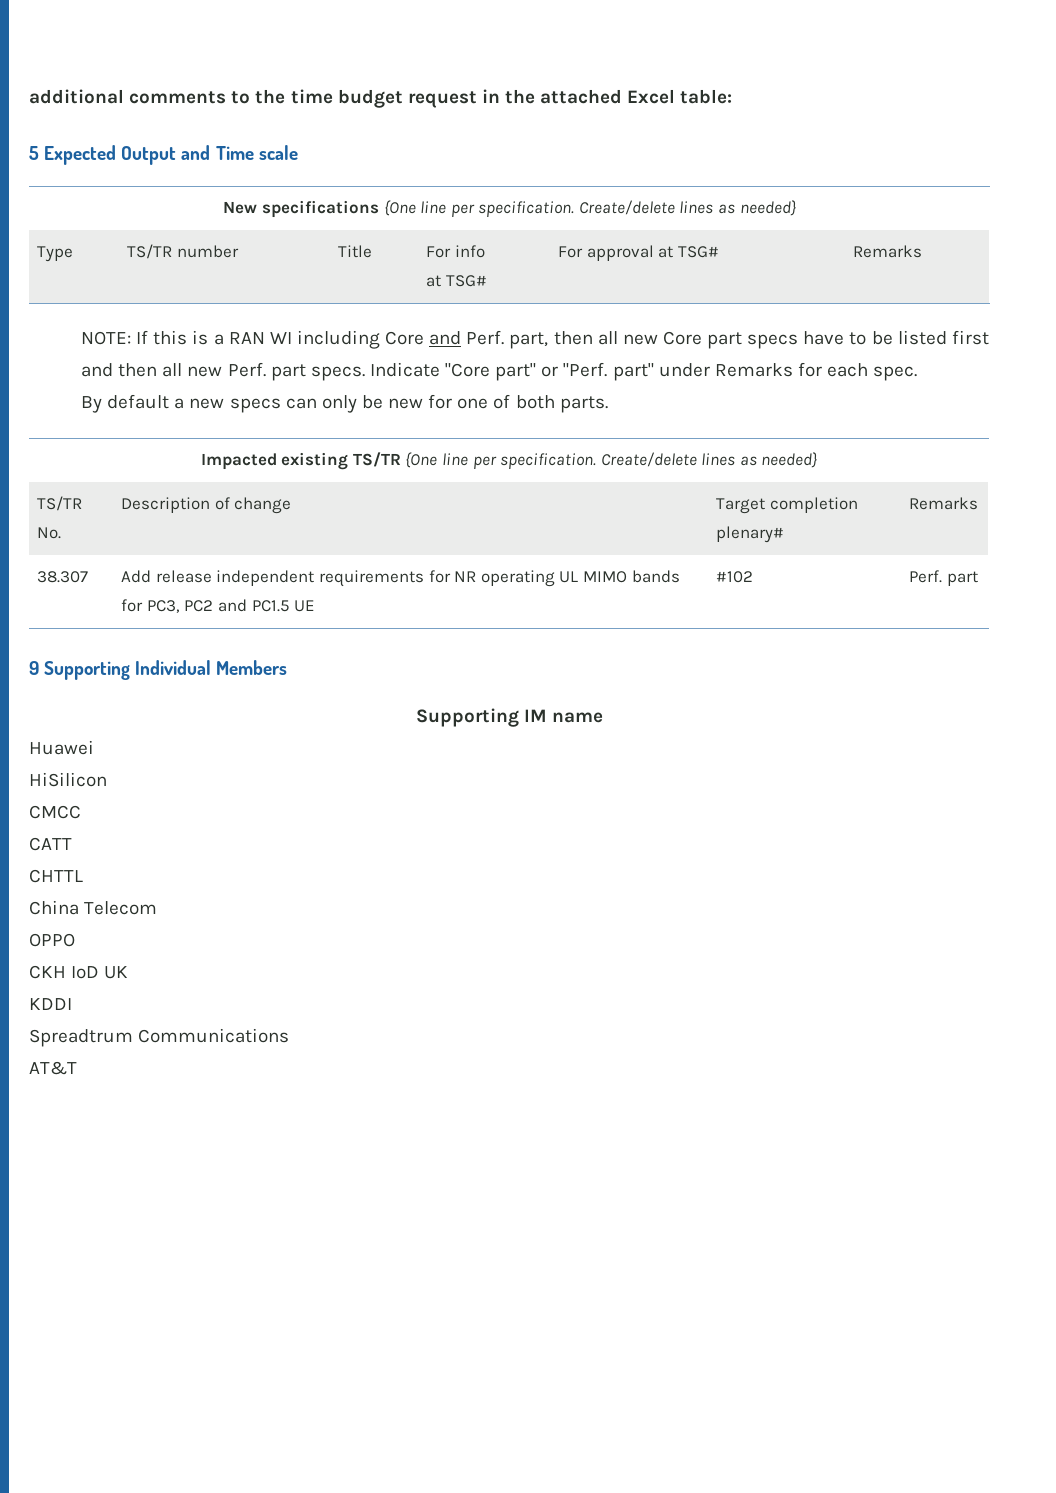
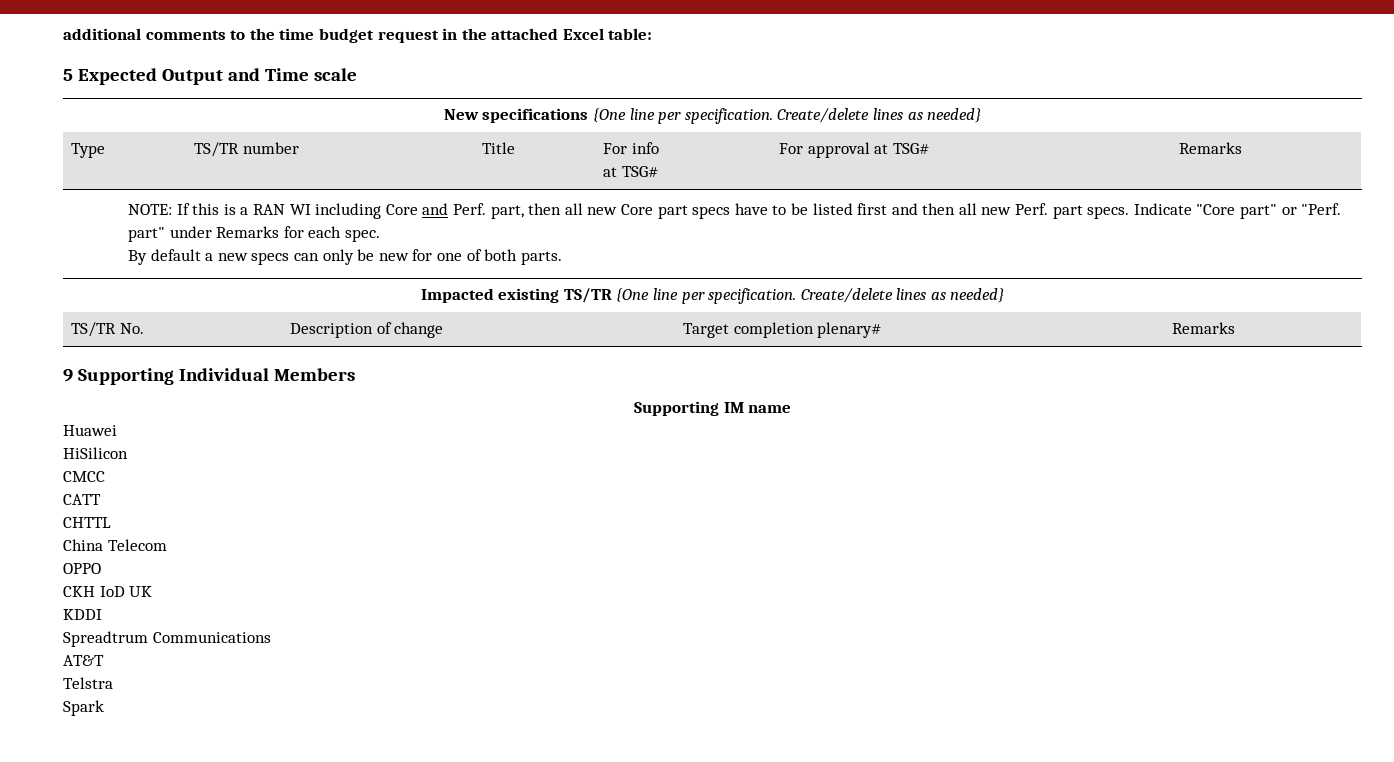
- 38.307 | Add release independent requirements for NR operating UL MIMO bands for PC3, PC2 and PC1.5 UE | #102 | Perf. part
+ Telstra
+ Spark

